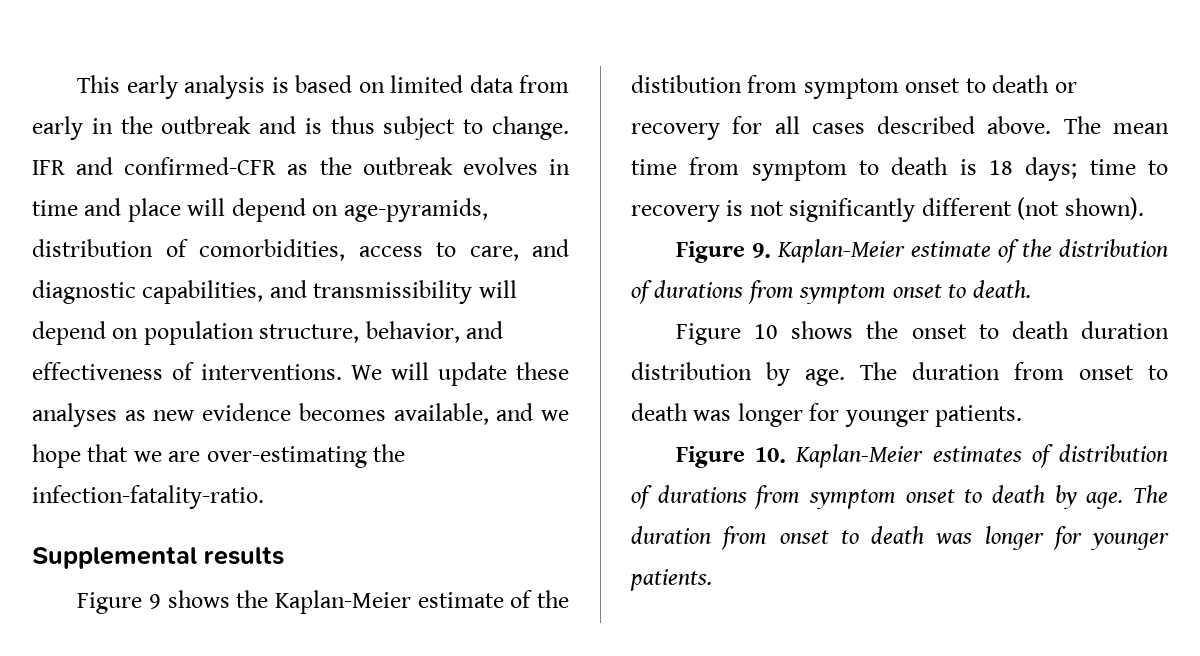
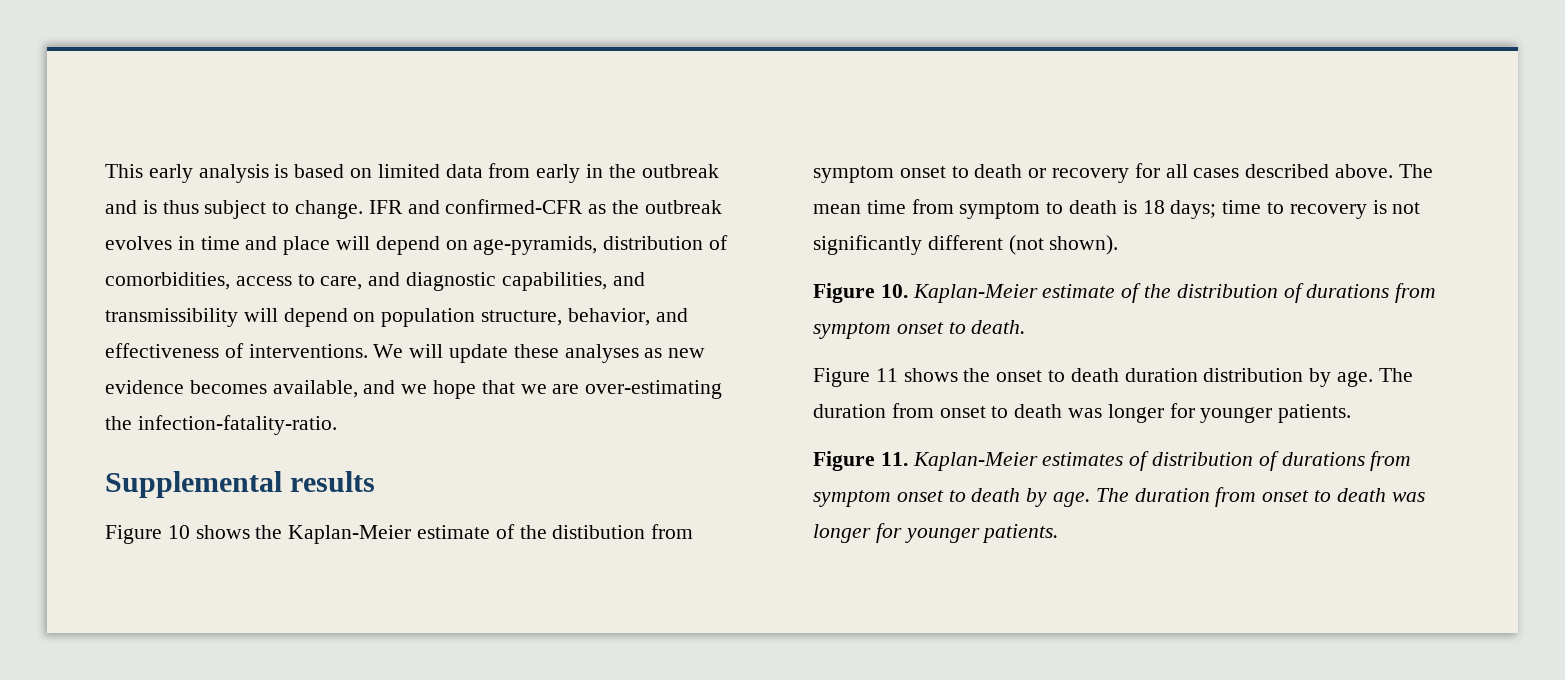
- Figure 9 shows the Kaplan-Meier estimate of the distibution from symptom onset to death or recovery for all cases described above.
+ Figure 10 shows the Kaplan-Meier estimate of the distibution from symptom onset to death or recovery for all cases described above.
- Figure 9. Kaplan-Meier estimate of the distribution of durations from symptom onset to death.
+ Figure 10. Kaplan-Meier estimate of the distribution of durations from symptom onset to death.
- Figure 10 shows the onset to death duration distribution by age.
+ Figure 11 shows the onset to death duration distribution by age.
- Figure 10. Kaplan-Meier estimates of distribution of durations from symptom onset to death by age.
+ Figure 11. Kaplan-Meier estimates of distribution of durations from symptom onset to death by age.

